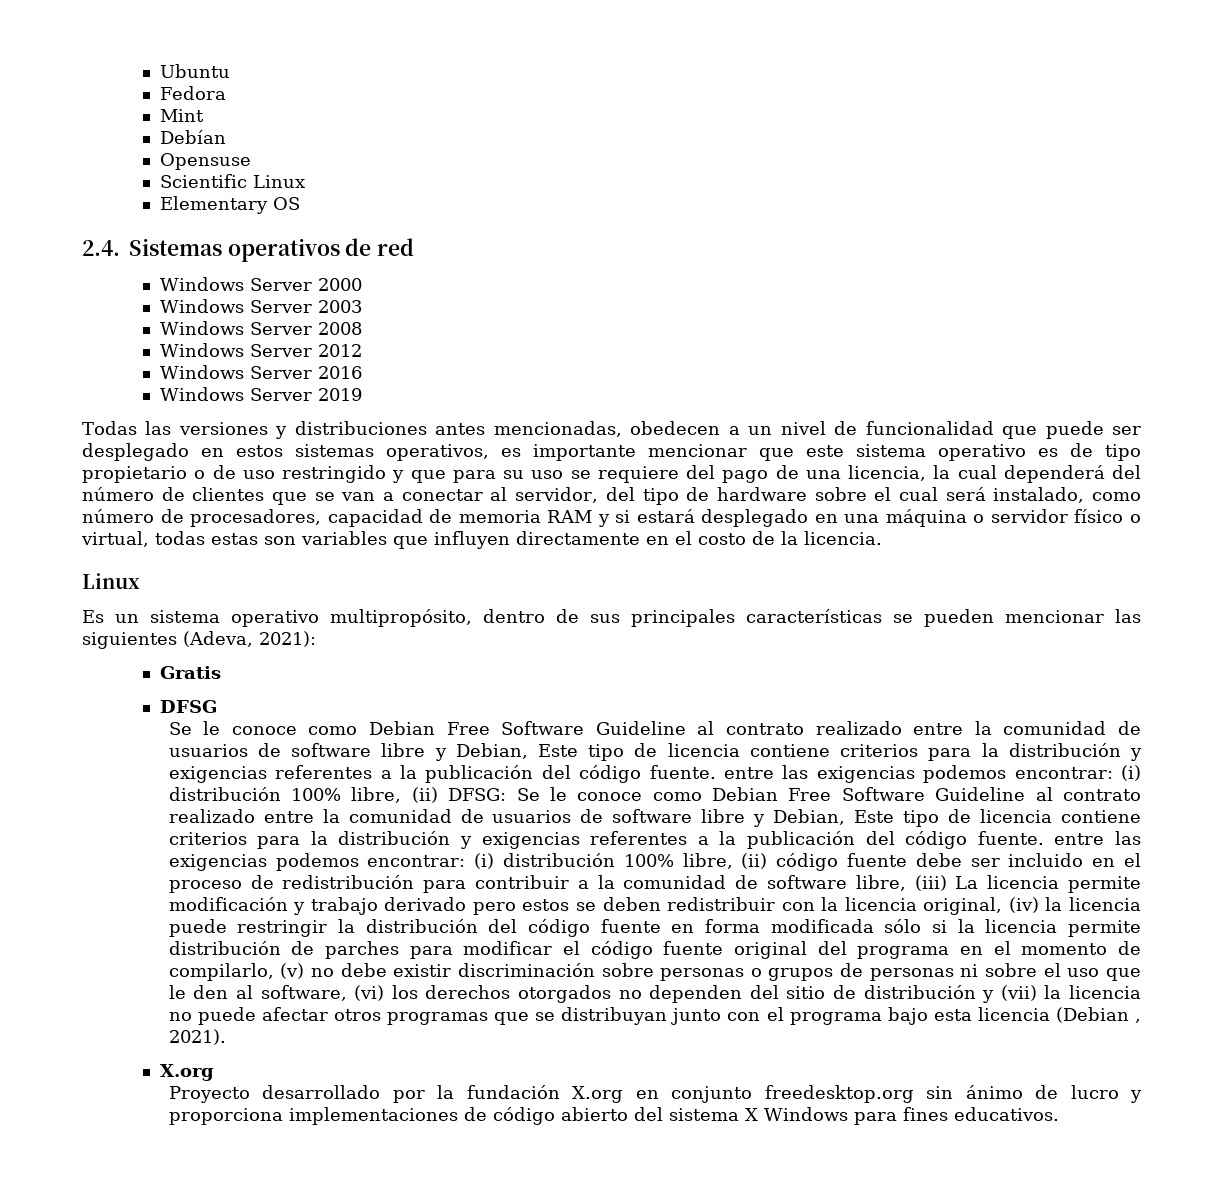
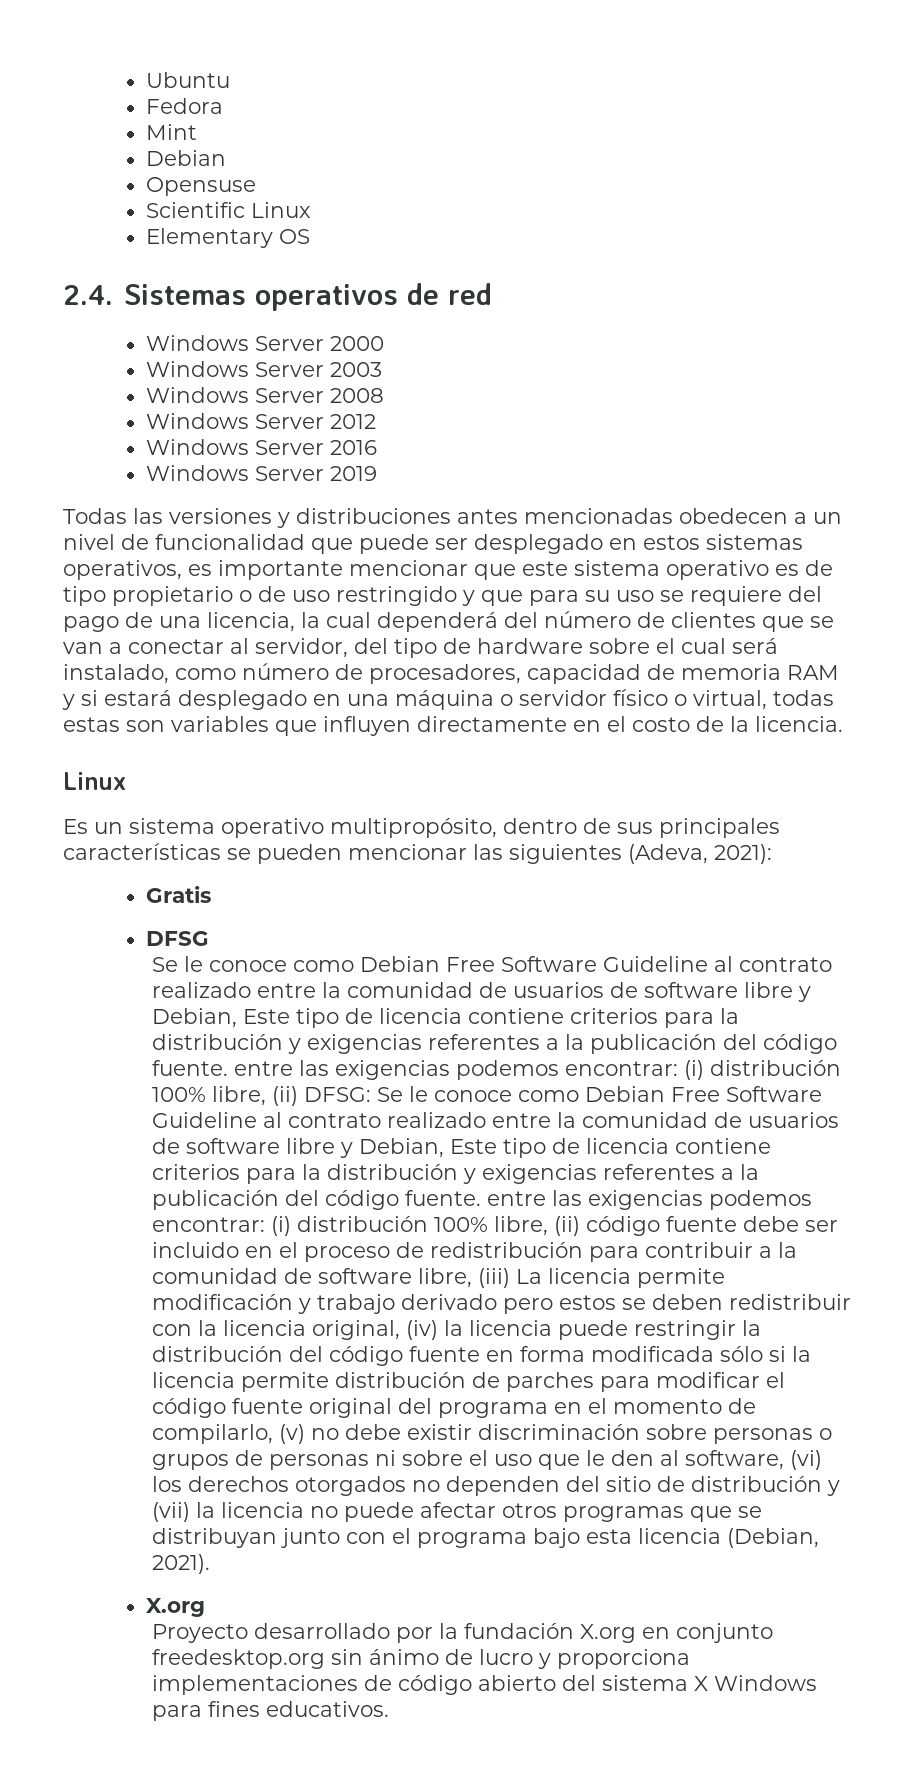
  Mint
- Debían
+ Debian
- Todas las versiones y distribuciones antes mencionadas, obedecen a un nivel de funcionalidad que puede ser desplegado en estos sistemas operativos, es importante mencionar que este sistema operativo es de tipo propietario o de uso restringido y que para su uso se requiere del pago de una licencia, la cual dependerá del número de clientes que se van a conectar al servidor, del tipo de hardware sobre el cual será instalado, como número de procesadores, capacidad de memoria RAM y si estará desplegado en una máquina o servidor físico o virtual, todas estas son variables que influyen directamente en el costo de la licencia.
+ Todas las versiones y distribuciones antes mencionadas obedecen a un nivel de funcionalidad que puede ser desplegado en estos sistemas operativos, es importante mencionar que este sistema operativo es de tipo propietario o de uso restringido y que para su uso se requiere del pago de una licencia, la cual dependerá del número de clientes que se van a conectar al servidor, del tipo de hardware sobre el cual será instalado, como número de procesadores, capacidad de memoria RAM y si estará desplegado en una máquina o servidor físico o virtual, todas estas son variables que influyen directamente en el costo de la licencia.
- (i) distribución 100% libre, (ii) código fuente debe ser incluido en el proceso de redistribución para contribuir a la comunidad de software libre, (iii) La licencia permite modificación y trabajo derivado pero estos se deben redistribuir con la licencia original, (iv) la licencia puede restringir la distribución del código fuente en forma modificada sólo si la licencia permite distribución de parches para modificar el código fuente original del programa en el momento de compilarlo, (v) no debe existir discriminación sobre personas o grupos de personas ni sobre el uso que le den al software, (vi) los derechos otorgados no dependen del sitio de distribución y (vii) la licencia no puede afectar otros programas que se distribuyan junto con el programa bajo esta licencia (Debian , 2021).
+ (i) distribución 100% libre, (ii) código fuente debe ser incluido en el proceso de redistribución para contribuir a la comunidad de software libre, (iii) La licencia permite modificación y trabajo derivado pero estos se deben redistribuir con la licencia original, (iv) la licencia puede restringir la distribución del código fuente en forma modificada sólo si la licencia permite distribución de parches para modificar el código fuente original del programa en el momento de compilarlo, (v) no debe existir discriminación sobre personas o grupos de personas ni sobre el uso que le den al software, (vi) los derechos otorgados no dependen del sitio de distribución y (vii) la licencia no puede afectar otros programas que se distribuyan junto con el programa bajo esta licencia (Debian, 2021).

